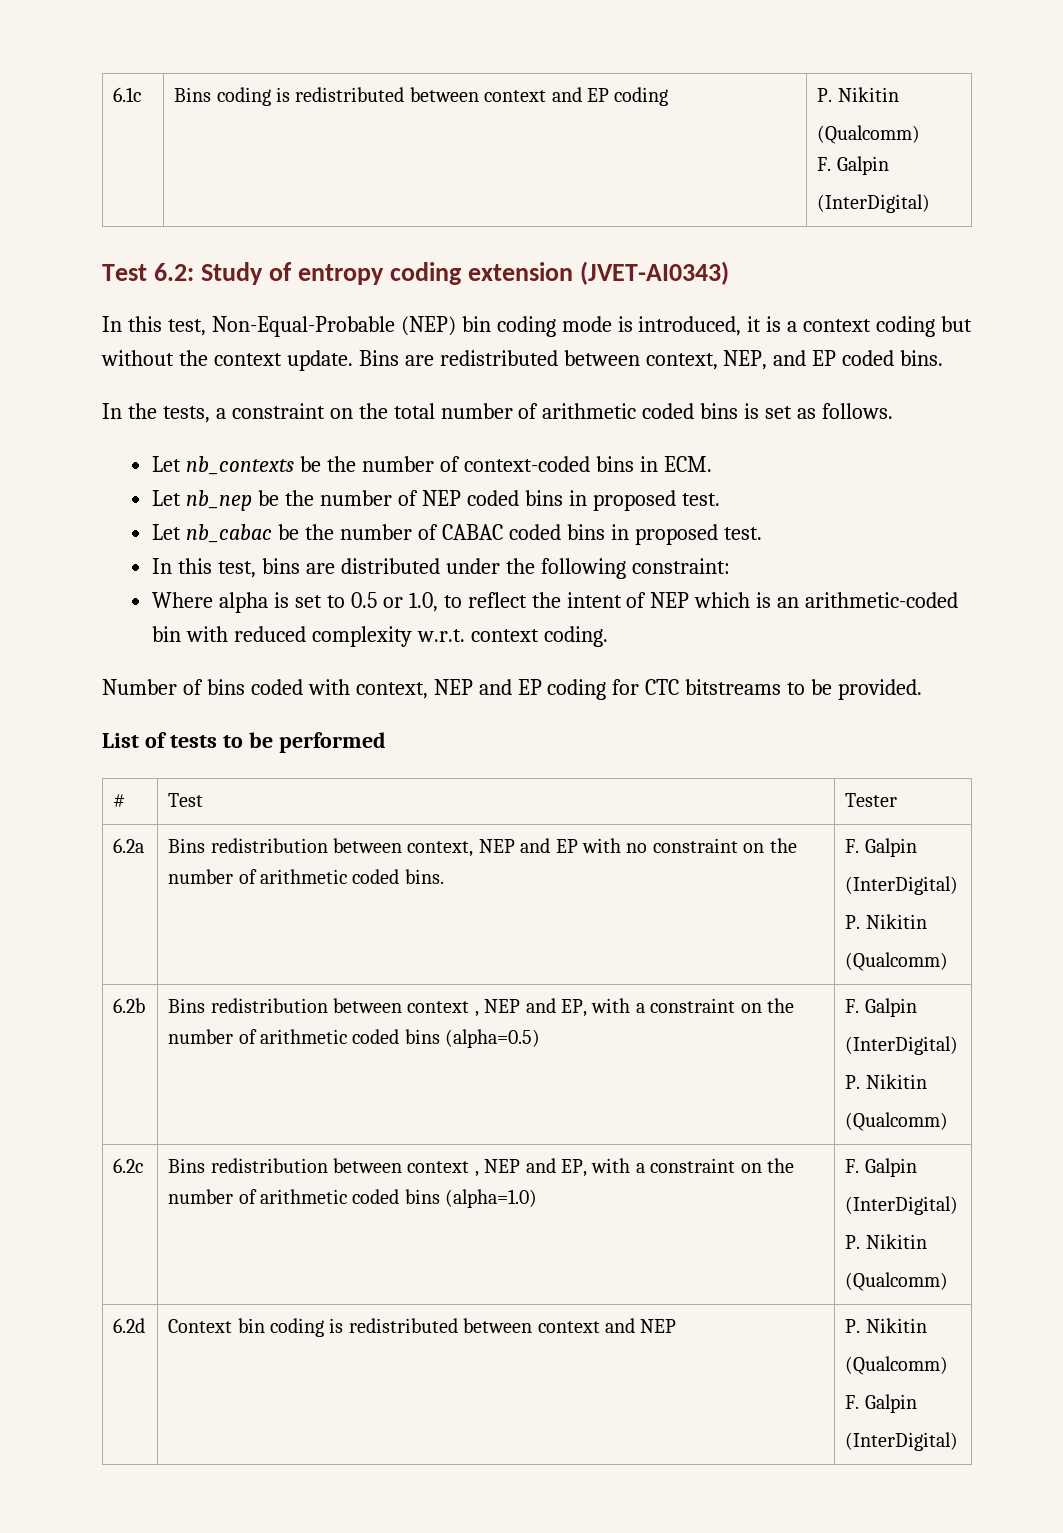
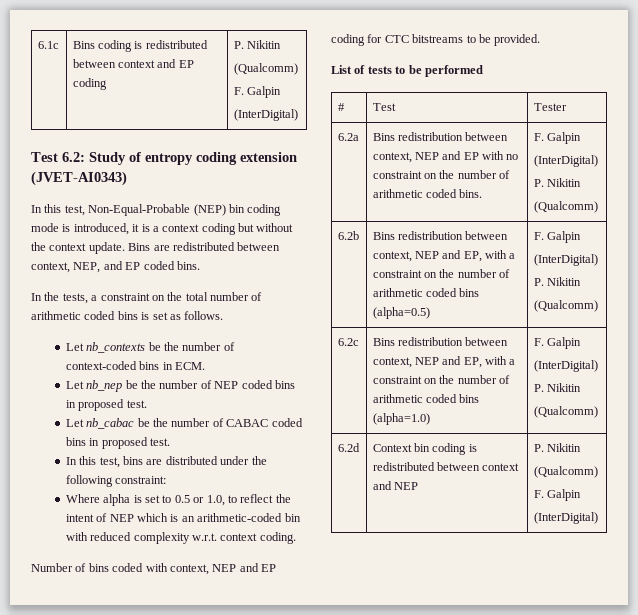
- 6.2b | Bins redistribution between context , NEP and EP, with a constraint on the number of arithmetic coded bins (alpha=0.5) | F. Galpin
+ 6.2b | Bins redistribution between context, NEP and EP, with a constraint on the number of arithmetic coded bins (alpha=0.5) | F. Galpin
- 6.2c | Bins redistribution between context , NEP and EP, with a constraint on the number of arithmetic coded bins (alpha=1.0) | F. Galpin
+ 6.2c | Bins redistribution between context, NEP and EP, with a constraint on the number of arithmetic coded bins (alpha=1.0) | F. Galpin

